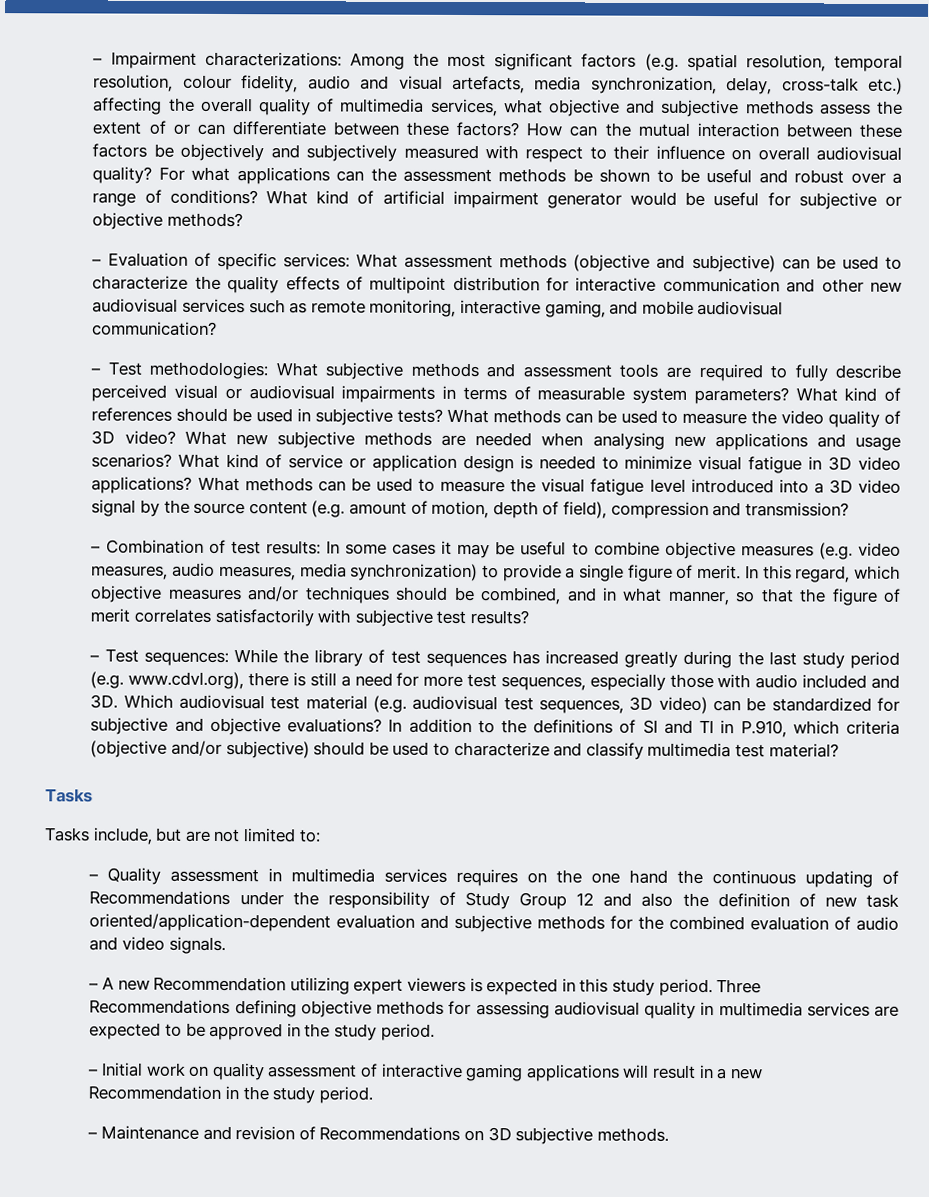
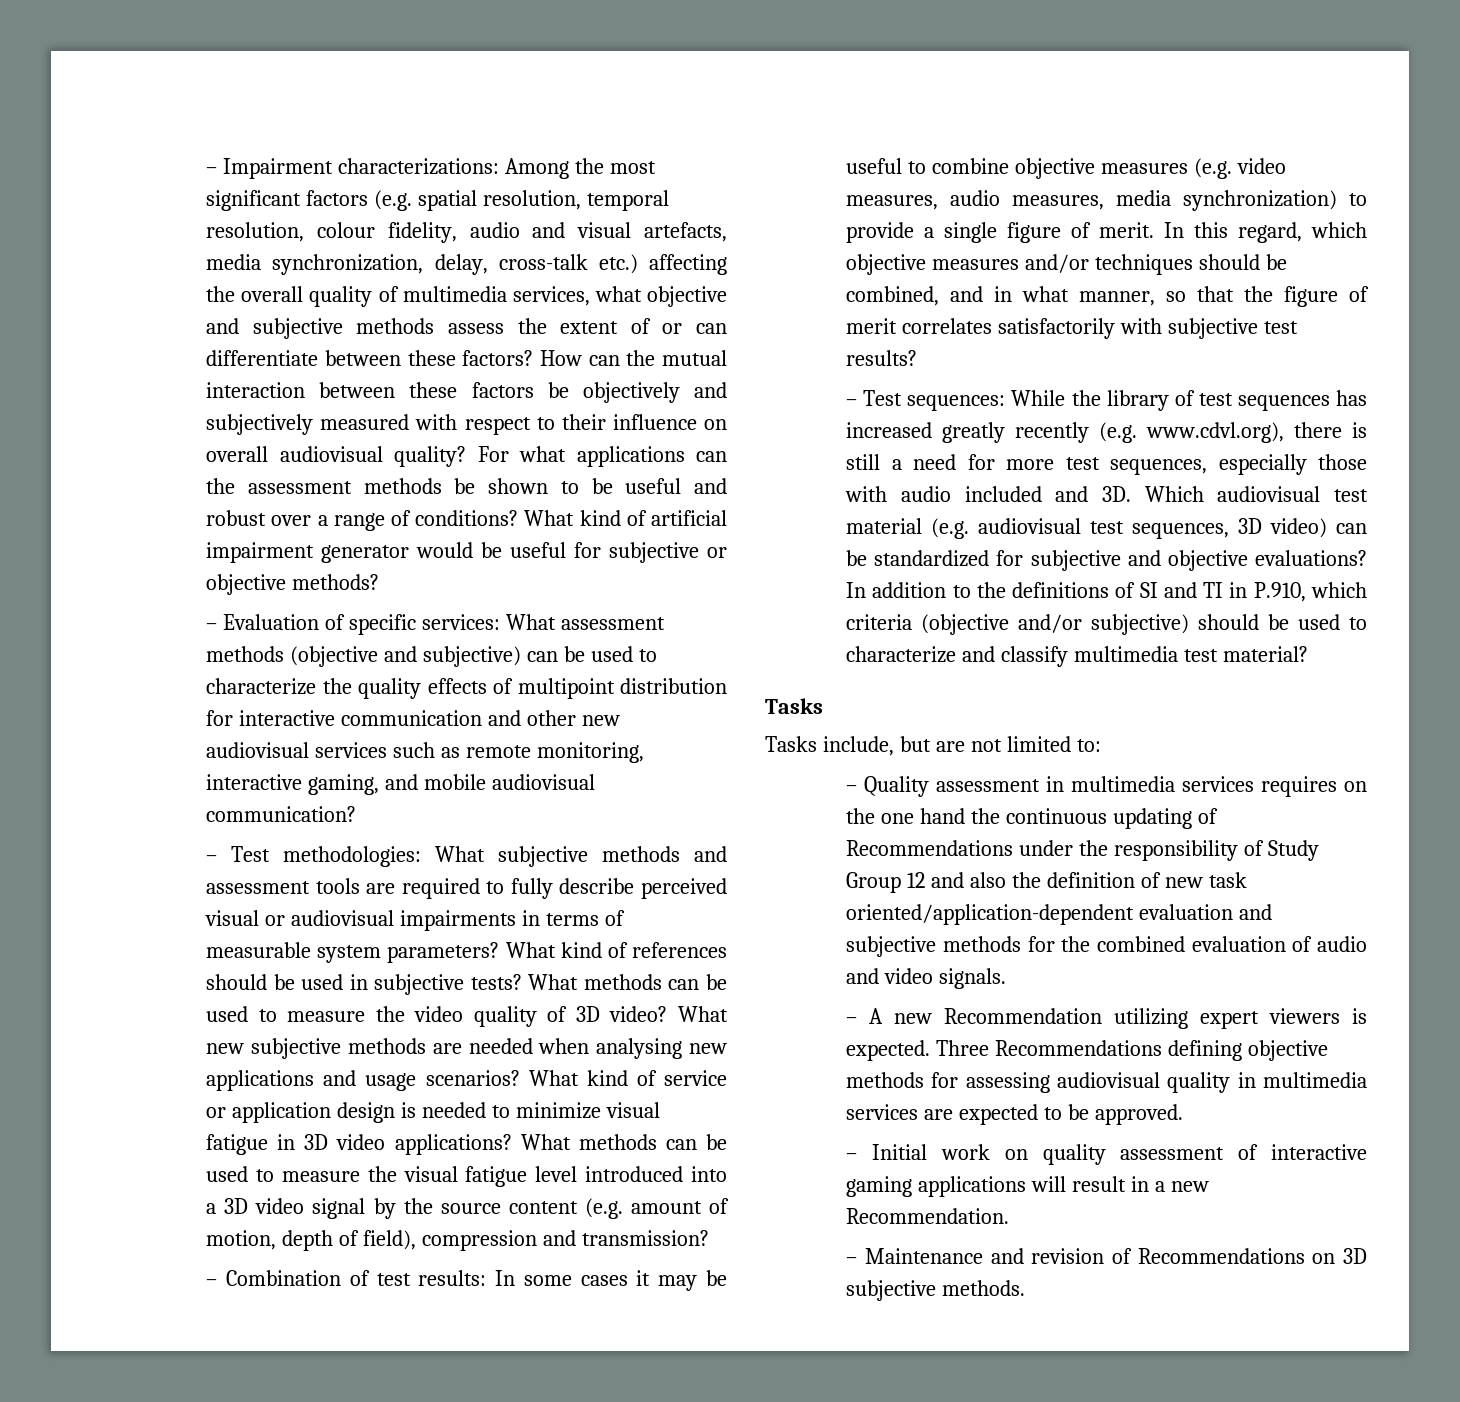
- – Test sequences: While the library of test sequences has increased greatly during the last study period (e.g. www.cdvl.org), there is still a need for more test sequences, especially those with audio included and 3D.
+ – Test sequences: While the library of test sequences has increased greatly recently (e.g. www.cdvl.org), there is still a need for more test sequences, especially those with audio included and 3D.
- – A new Recommendation utilizing expert viewers is expected in this study period.
+ – A new Recommendation utilizing expert viewers is expected.
- Three Recommendations defining objective methods for assessing audiovisual quality in multimedia services are expected to be approved in the study period.
+ Three Recommendations defining objective methods for assessing audiovisual quality in multimedia services are expected to be approved.
- – Initial work on quality assessment of interactive gaming applications will result in a new Recommendation in the study period.
+ – Initial work on quality assessment of interactive gaming applications will result in a new Recommendation.

